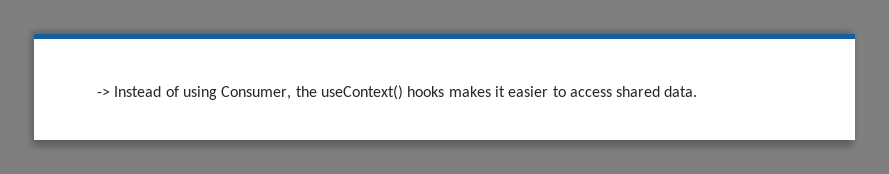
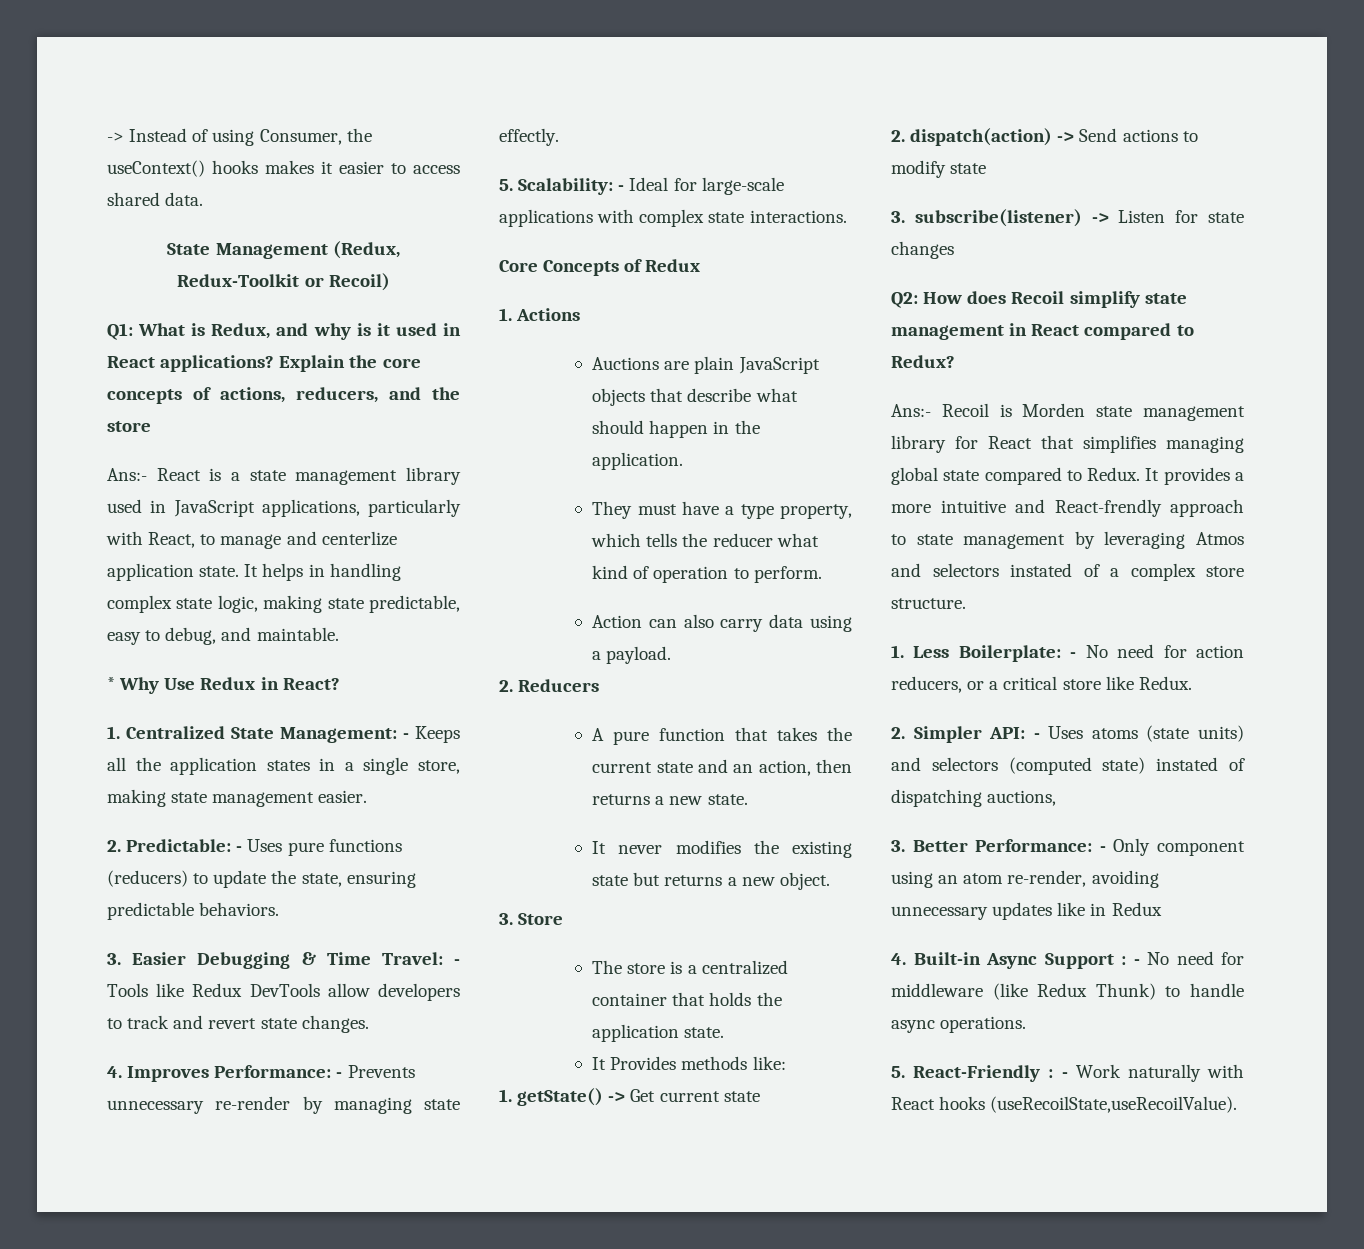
+ State Management (Redux, Redux-Toolkit or Recoil)
+ Q1: What is Redux, and why is it used in React applications? Explain the core concepts of actions, reducers, and the store
+ Ans:- React is a state management library used in JavaScript applications, particularly with React, to manage and centerlize application state. It helps in handling complex state logic, making state predictable, easy to debug, and maintable.
+ * Why Use Redux in React?
+ 1. Centralized State Management: - Keeps all the application states in a single store, making state management easier.
+ 2. Predictable: - Uses pure functions (reducers) to update the state, ensuring predictable behaviors.
+ 3. Easier Debugging & Time Travel: - Tools like Redux DevTools allow developers to track and revert state changes.
+ 4. Improves Performance: - Prevents unnecessary re-render by managing state effectly.
+ 5. Scalability: - Ideal for large-scale applications with complex state interactions.
+ Core Concepts of Redux
+ 1. Actions
+ Auctions are plain JavaScript objects that describe what should happen in the application.
+ They must have a type property, which tells the reducer what kind of operation to perform.
+ Action can also carry data using a payload.
+ 2. Reducers
+ A pure function that takes the current state and an action, then returns a new state.
+ It never modifies the existing state but returns a new object.
+ 3. Store
+ The store is a centralized container that holds the application state.
+ It Provides methods like:
+ 1. getState() -> Get current state
+ 2. dispatch(action) -> Send actions to modify state
+ 3. subscribe(listener) -> Listen for state changes
+ Q2: How does Recoil simplify state management in React compared to Redux?
+ Ans:- Recoil is Morden state management library for React that simplifies managing global state compared to Redux. It provides a more intuitive and React-frendly approach to state management by leveraging Atmos and selectors instated of a complex store structure.
+ 1. Less Boilerplate: - No need for action reducers, or a critical store like Redux.
+ 2. Simpler API: - Uses atoms (state units) and selectors (computed state) instated of dispatching auctions,
+ 3. Better Performance: - Only component using an atom re-render, avoiding unnecessary updates like in Redux
+ 4. Built-in Async Support : - No need for middleware (like Redux Thunk) to handle async operations.
+ 5. React-Friendly : - Work naturally with React hooks (useRecoilState,useRecoilValue).

